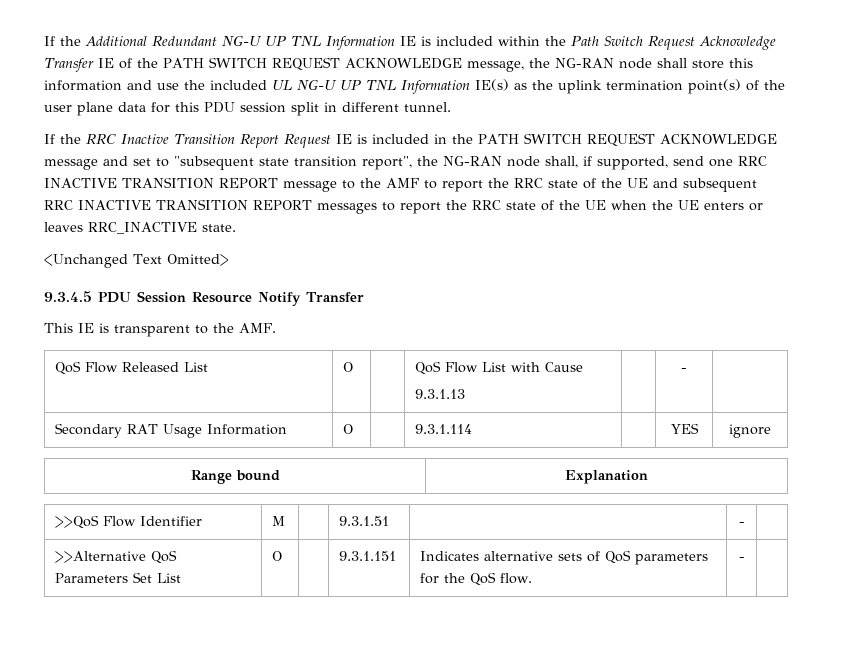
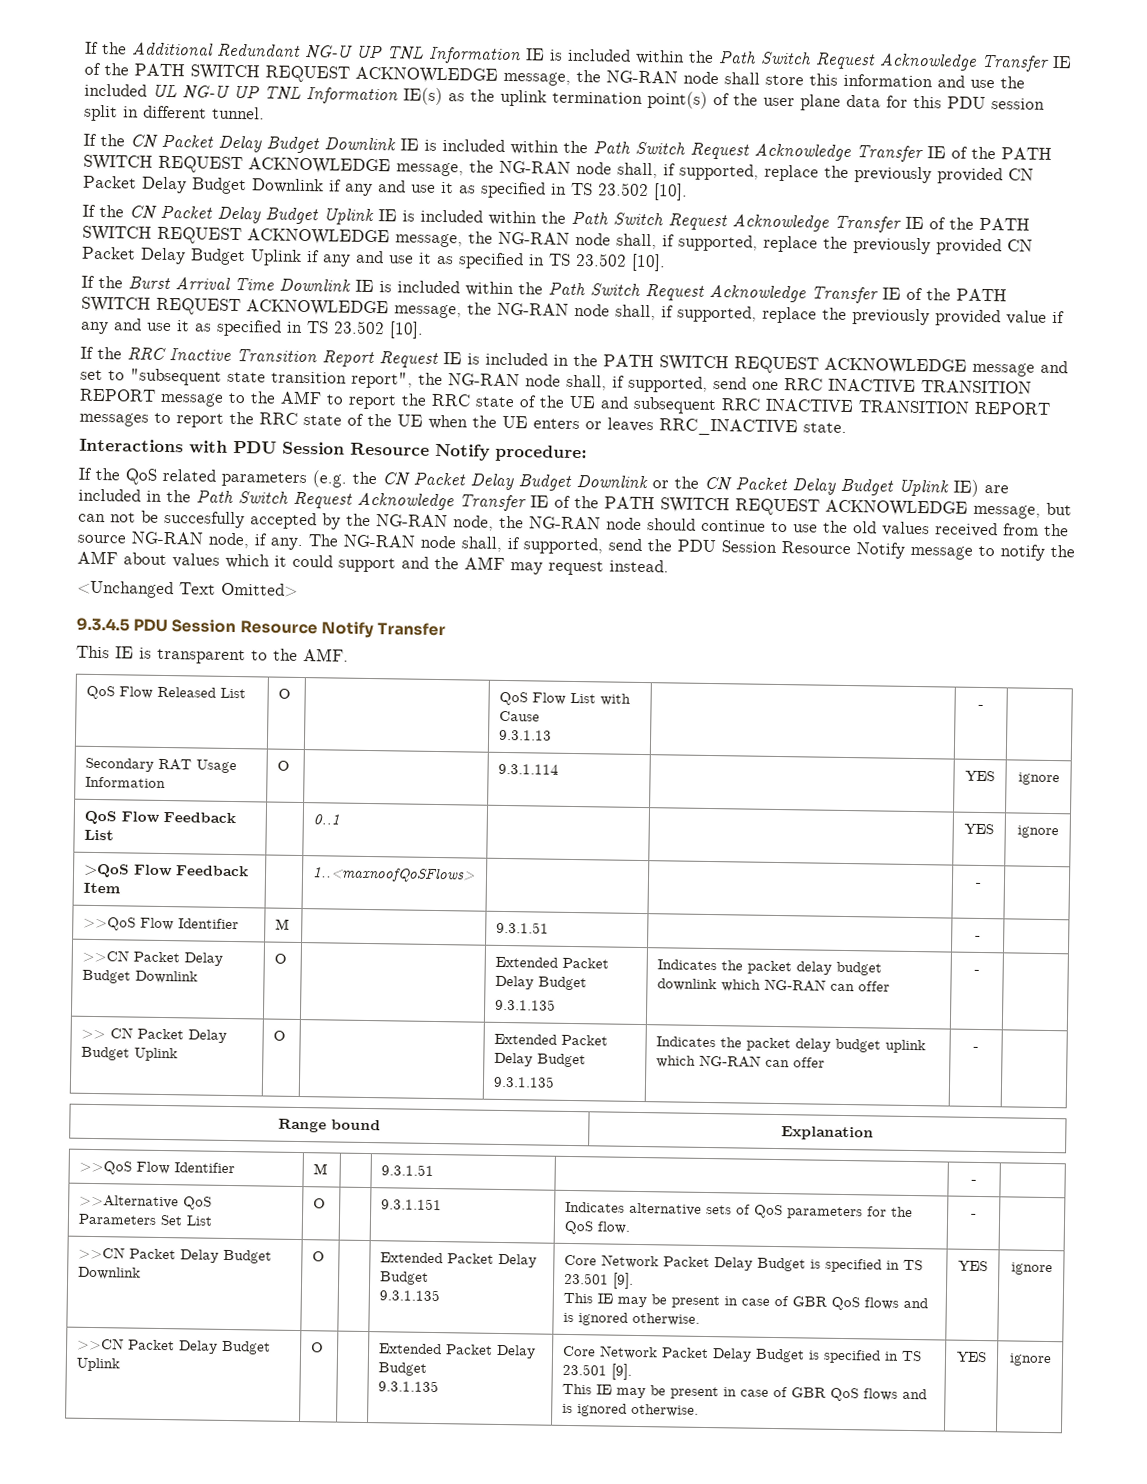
+ If the CN Packet Delay Budget Downlink IE is included within the Path Switch Request Acknowledge Transfer IE of the PATH SWITCH REQUEST ACKNOWLEDGE message, the NG-RAN node shall, if supported, replace the previously provided CN Packet Delay Budget Downlink if any and use it as specified in TS 23.502 [10].
+ If the CN Packet Delay Budget Uplink IE is included within the Path Switch Request Acknowledge Transfer IE of the PATH SWITCH REQUEST ACKNOWLEDGE message, the NG-RAN node shall, if supported, replace the previously provided CN Packet Delay Budget Uplink if any and use it as specified in TS 23.502 [10].
+ If the Burst Arrival Time Downlink IE is included within the Path Switch Request Acknowledge Transfer IE of the PATH SWITCH REQUEST ACKNOWLEDGE message, the NG-RAN node shall, if supported, replace the previously provided value if any and use it as specified in TS 23.502 [10].
+ Interactions with PDU Session Resource Notify procedure:
+ If the QoS related parameters (e.g. the CN Packet Delay Budget Downlink or the CN Packet Delay Budget Uplink IE) are included in the Path Switch Request Acknowledge Transfer IE of the PATH SWITCH REQUEST ACKNOWLEDGE message, but can not be succesfully accepted by the NG-RAN node, the NG-RAN node should continue to use the old values received from the source NG-RAN node, if any. The NG-RAN node shall, if supported, send the PDU Session Resource Notify message to notify the AMF about values which it could support and the AMF may request instead.
+ QoS Flow Feedback List | | 0..1 | | | YES | ignore
+ >QoS Flow Feedback Item | | 1..<maxnoofQoSFlows> | | | - |
+ >>QoS Flow Identifier | M | | 9.3.1.51 | | - |
+ >>CN Packet Delay Budget Downlink | O | | Extended Packet Delay Budget
+ 9.3.1.135 | Indicates the packet delay budget downlink which NG-RAN can offer | - |
+ >> CN Packet Delay Budget Uplink | O | | Extended Packet Delay Budget
+ 9.3.1.135 | Indicates the packet delay budget uplink which NG-RAN can offer | - |
  >>Alternative QoS Parameters Set List | O | | 9.3.1.151 | Indicates alternative sets of QoS parameters for the QoS flow. | - |
+ >>CN Packet Delay Budget Downlink | O | | Extended Packet Delay Budget
+ 9.3.1.135 | Core Network Packet Delay Budget is specified in TS 23.501 [9].
+ This IE may be present in case of GBR QoS flows and is ignored otherwise. | YES | ignore
+ >>CN Packet Delay Budget Uplink | O | | Extended Packet Delay Budget
+ 9.3.1.135 | Core Network Packet Delay Budget is specified in TS 23.501 [9].
+ This IE may be present in case of GBR QoS flows and is ignored otherwise. | YES | ignore

